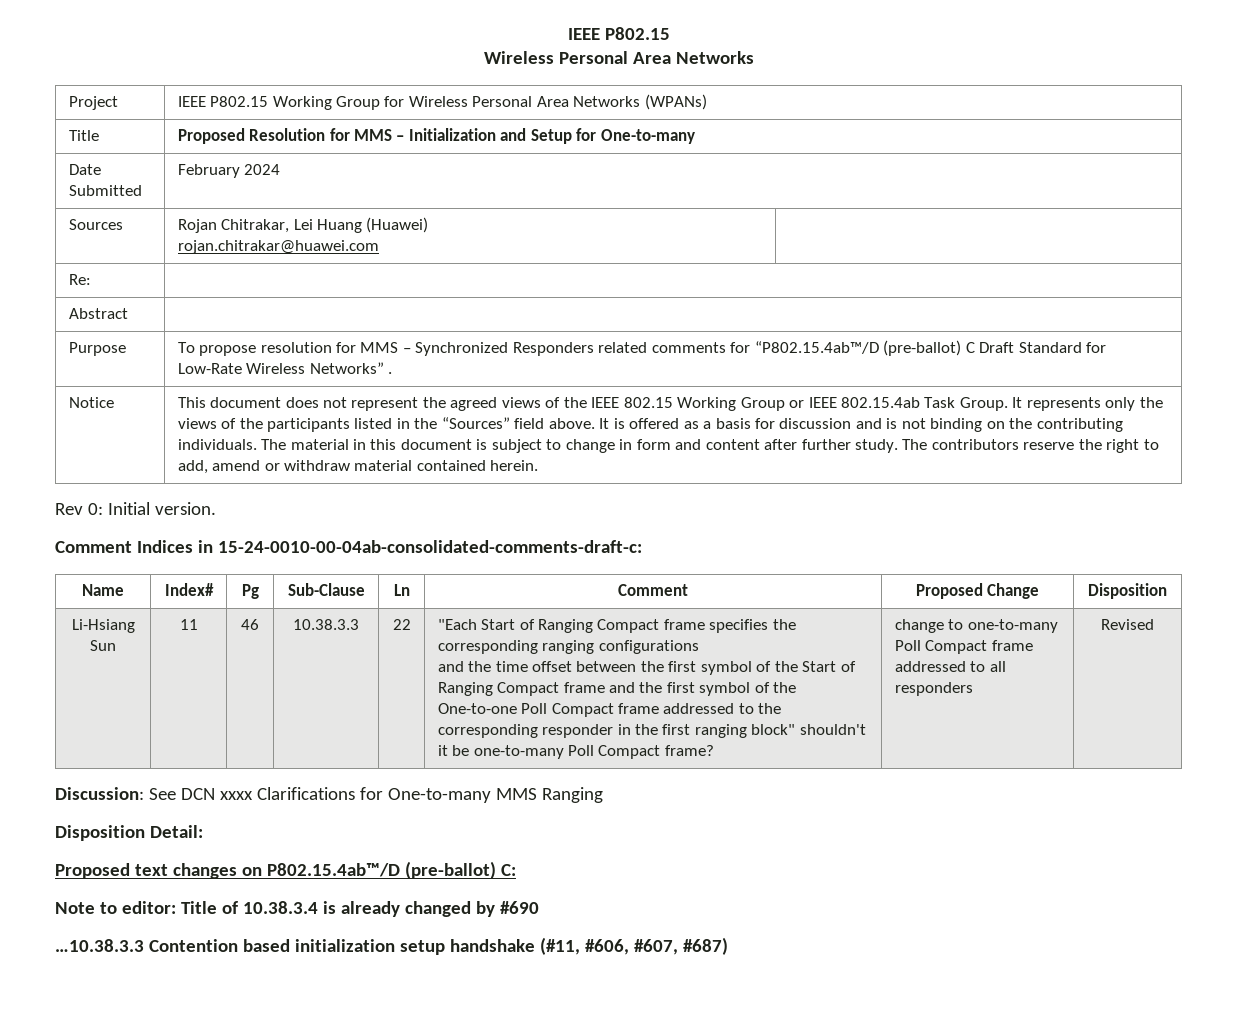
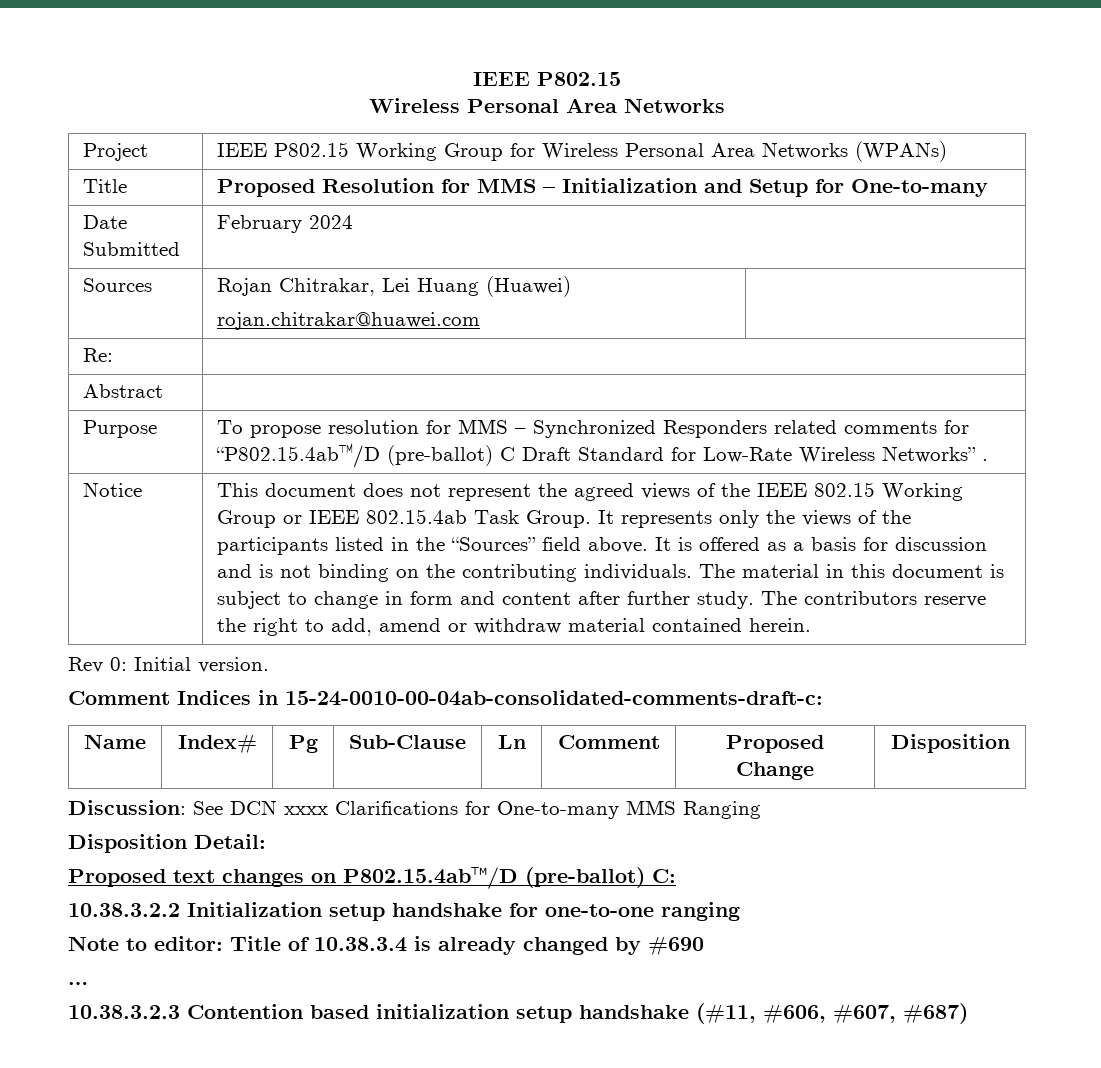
- Li-Hsiang Sun | 11 | 46 | 10.38.3.3 | 22 | "Each Start of Ranging Compact frame specifies the corresponding ranging configurations
- and the time offset between the first symbol of the Start of Ranging Compact frame and the first symbol of the One-to-one Poll Compact frame addressed to the corresponding responder in the first ranging block" shouldn't it be one-to-many Poll Compact frame? | change to one-to-many Poll Compact frame addressed to all responders | Revised
+ 10.38.3.2.2 Initialization setup handshake for one-to-one ranging
- …10.38.3.3 Contention based initialization setup handshake (#11, #606, #607, #687)
+ …
+ 10.38.3.2.3 Contention based initialization setup handshake (#11, #606, #607, #687)

